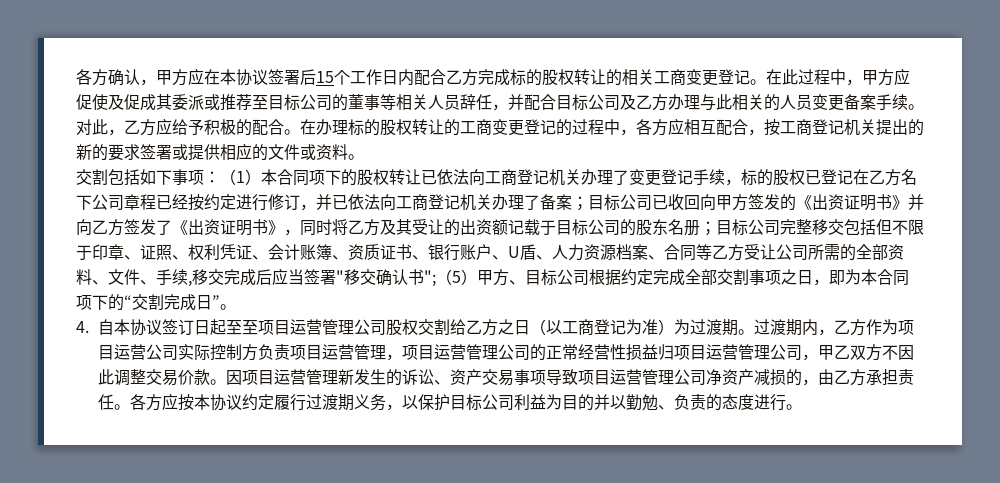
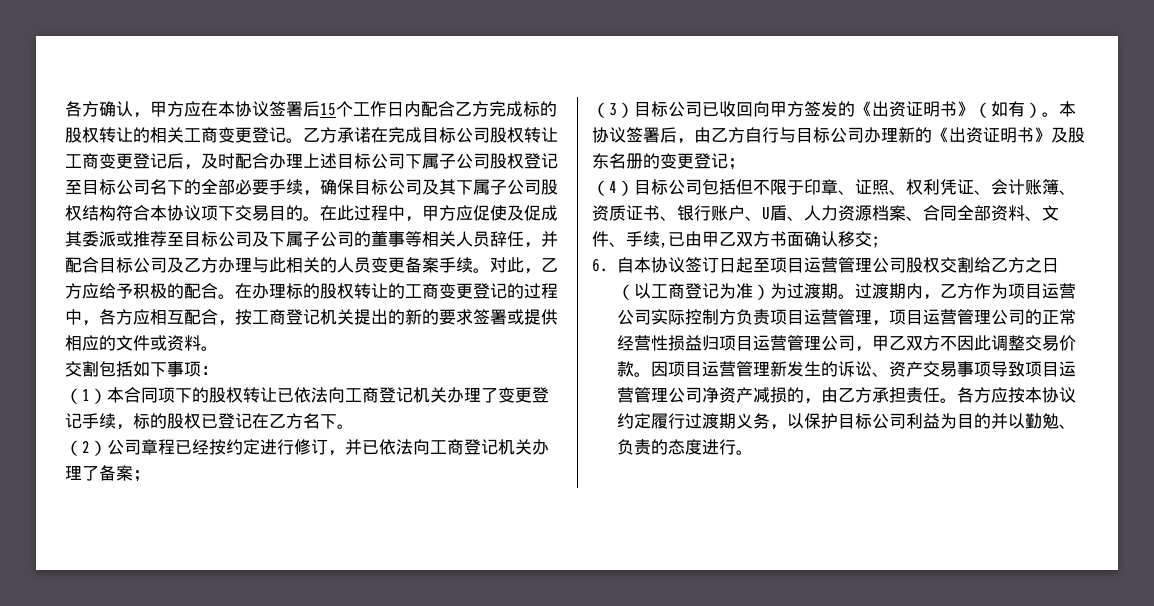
+ 乙方承诺在完成目标公司股权转让工商变更登记后，及时配合办理上述目标公司下属子公司股权登记至目标公司名下的全部必要手续，确保目标公司及其下属子公司股权结构符合本协议项下交易目的。
- 在此过程中，甲方应促使及促成其委派或推荐至目标公司的董事等相关人员辞任，并配合目标公司及乙方办理与此相关的人员变更备案手续。
+ 在此过程中，甲方应促使及促成其委派或推荐至目标公司及下属子公司的董事等相关人员辞任，并配合目标公司及乙方办理与此相关的人员变更备案手续。
- 交割包括如下事项：（1）本合同项下的股权转让已依法向工商登记机关办理了变更登记手续，标的股权已登记在乙方名下公司章程已经按约定进行修订，并已依法向工商登记机关办理了备案；目标公司已收回向甲方签发的《出资证明书》并向乙方签发了《出资证明书》，同时将乙方及其受让的出资额记载于目标公司的股东名册；目标公司完整移交包括但不限于印章、证照、权利凭证、会计账簿、资质证书、银行账户、U盾、人力资源档案、合同等乙方受让公司所需的全部资料、文件、手续,移交完成后应当签署"移交确认书";（5）甲方、目标公司根据约定完成全部交割事项之日，即为本合同项下的“交割完成日”。
- 4.自本协议签订日起至至项目运营管理公司股权交割给乙方之日（以工商登记为准）为过渡期。
+ 交割包括如下事项：
+ （1）本合同项下的股权转让已依法向工商登记机关办理了变更登记手续，标的股权已登记在乙方名下。
+ （2）公司章程已经按约定进行修订，并已依法向工商登记机关办理了备案；
+ （3）目标公司已收回向甲方签发的《出资证明书》（如有）。本协议签署后，由乙方自行与目标公司办理新的《出资证明书》及股东名册的变更登记；
+ （4）目标公司包括但不限于印章、证照、权利凭证、会计账簿、资质证书、银行账户、U盾、人力资源档案、合同全部资料、文件、手续,已由甲乙双方书面确认移交;
+ 6.自本协议签订日起至项目运营管理公司股权交割给乙方之日（以工商登记为准）为过渡期。

